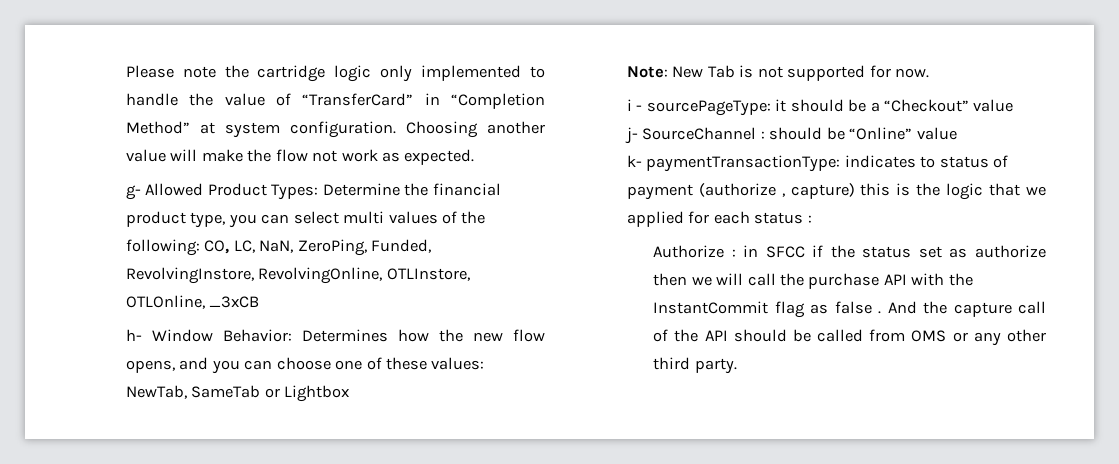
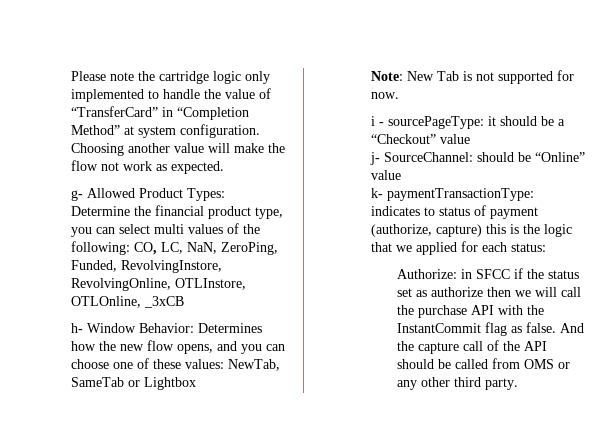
- j- SourceChannel : should be “Online” value
+ j- SourceChannel: should be “Online” value
- k- paymentTransactionType: indicates to status of payment (authorize , capture) this is the logic that we applied for each status :
- Authorize : in SFCC if the status set as authorize then we will call the purchase API with the InstantCommit flag as false .
+ k- paymentTransactionType: indicates to status of payment (authorize, capture) this is the logic that we applied for each status:
+ Authorize: in SFCC if the status set as authorize then we will call the purchase API with the InstantCommit flag as false.

